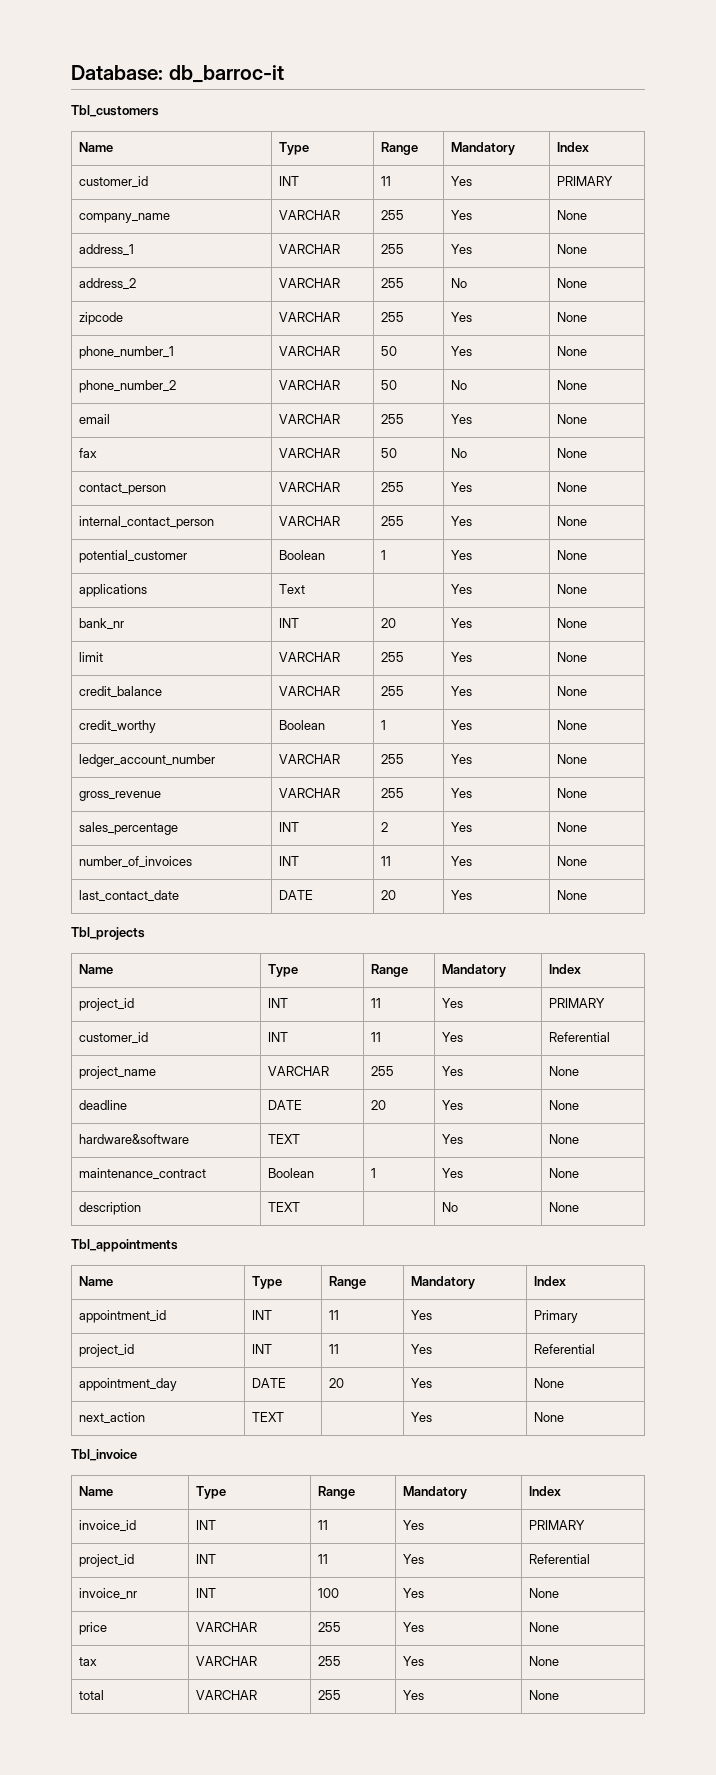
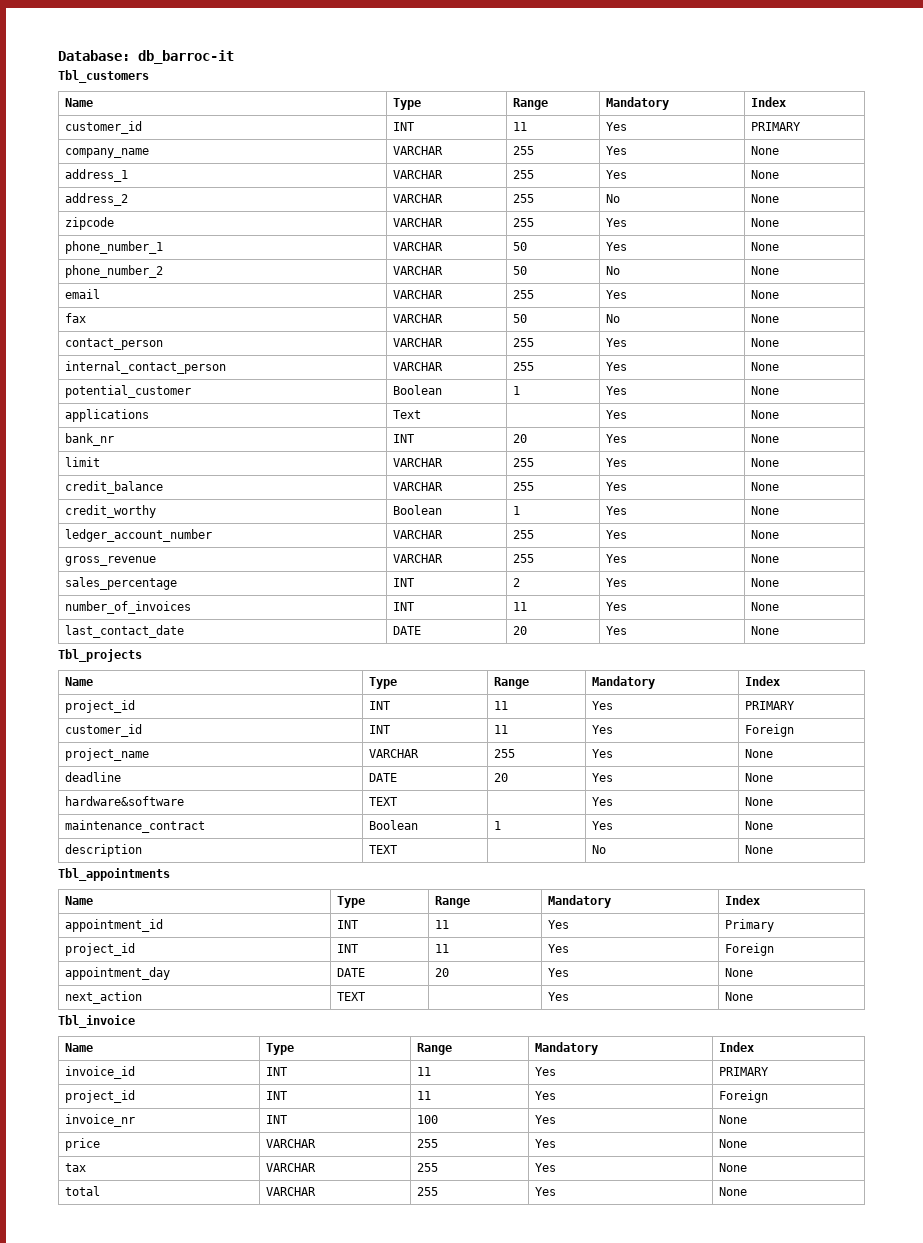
- customer_id | INT | 11 | Yes | Referential
+ customer_id | INT | 11 | Yes | Foreign
  appointment_id | INT | 11 | Yes | Primary
- project_id | INT | 11 | Yes | Referential
+ project_id | INT | 11 | Yes | Foreign
  invoice_id | INT | 11 | Yes | PRIMARY
- project_id | INT | 11 | Yes | Referential
+ project_id | INT | 11 | Yes | Foreign

